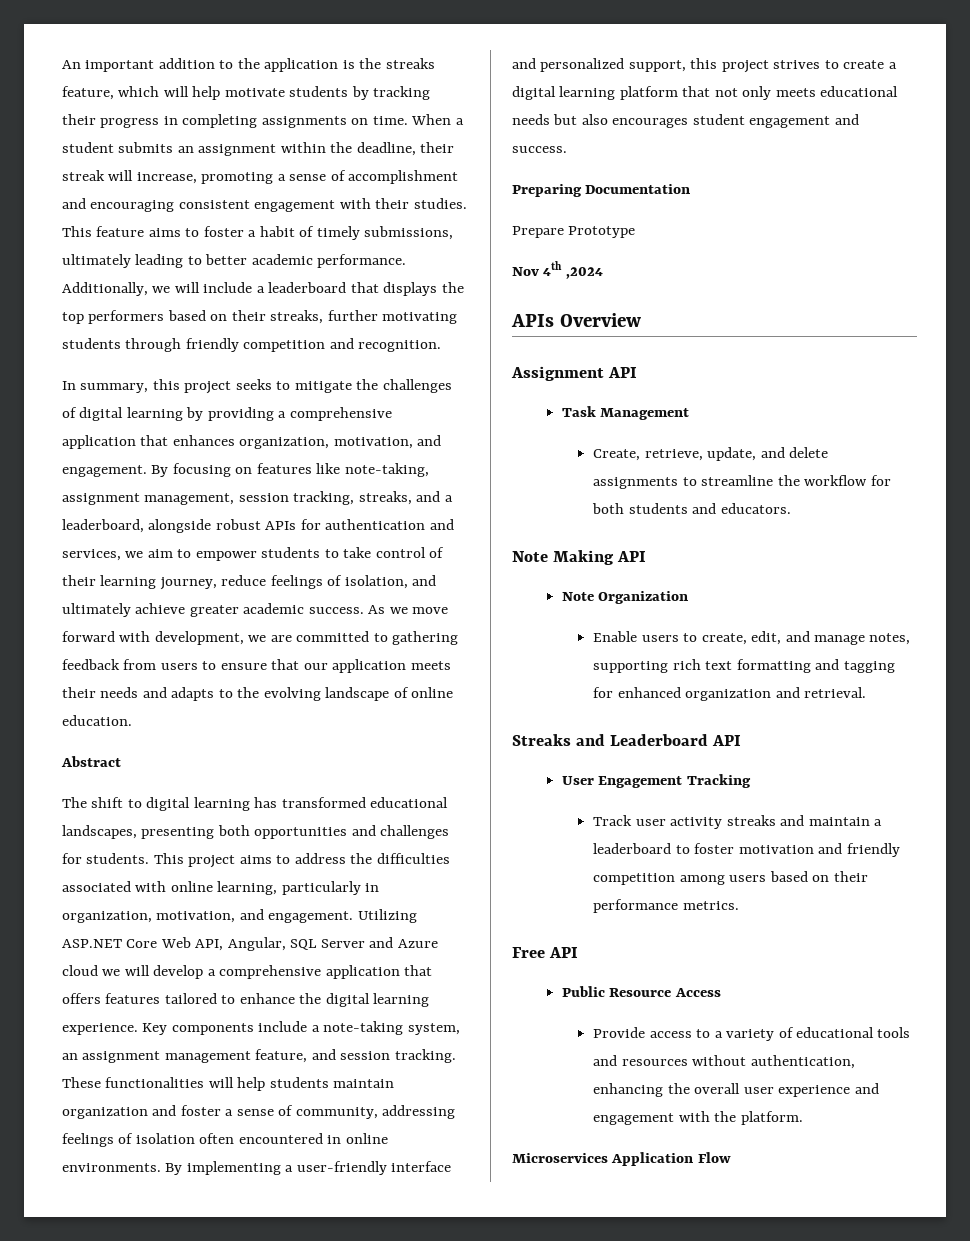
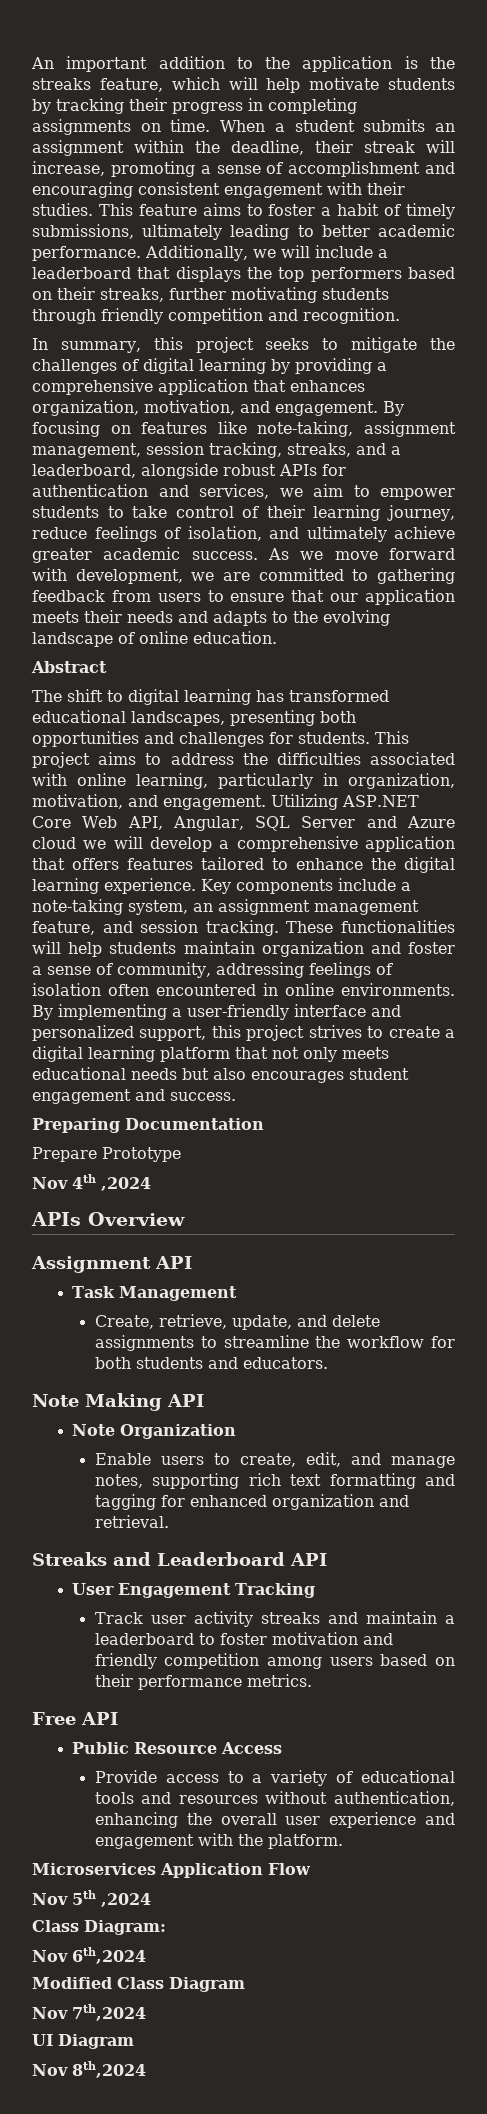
+ Nov 5th ,2024
+ Class Diagram:
+ Nov 6th,2024
+ Modified Class Diagram
+ Nov 7th,2024
+ UI Diagram
+ Nov 8th,2024

